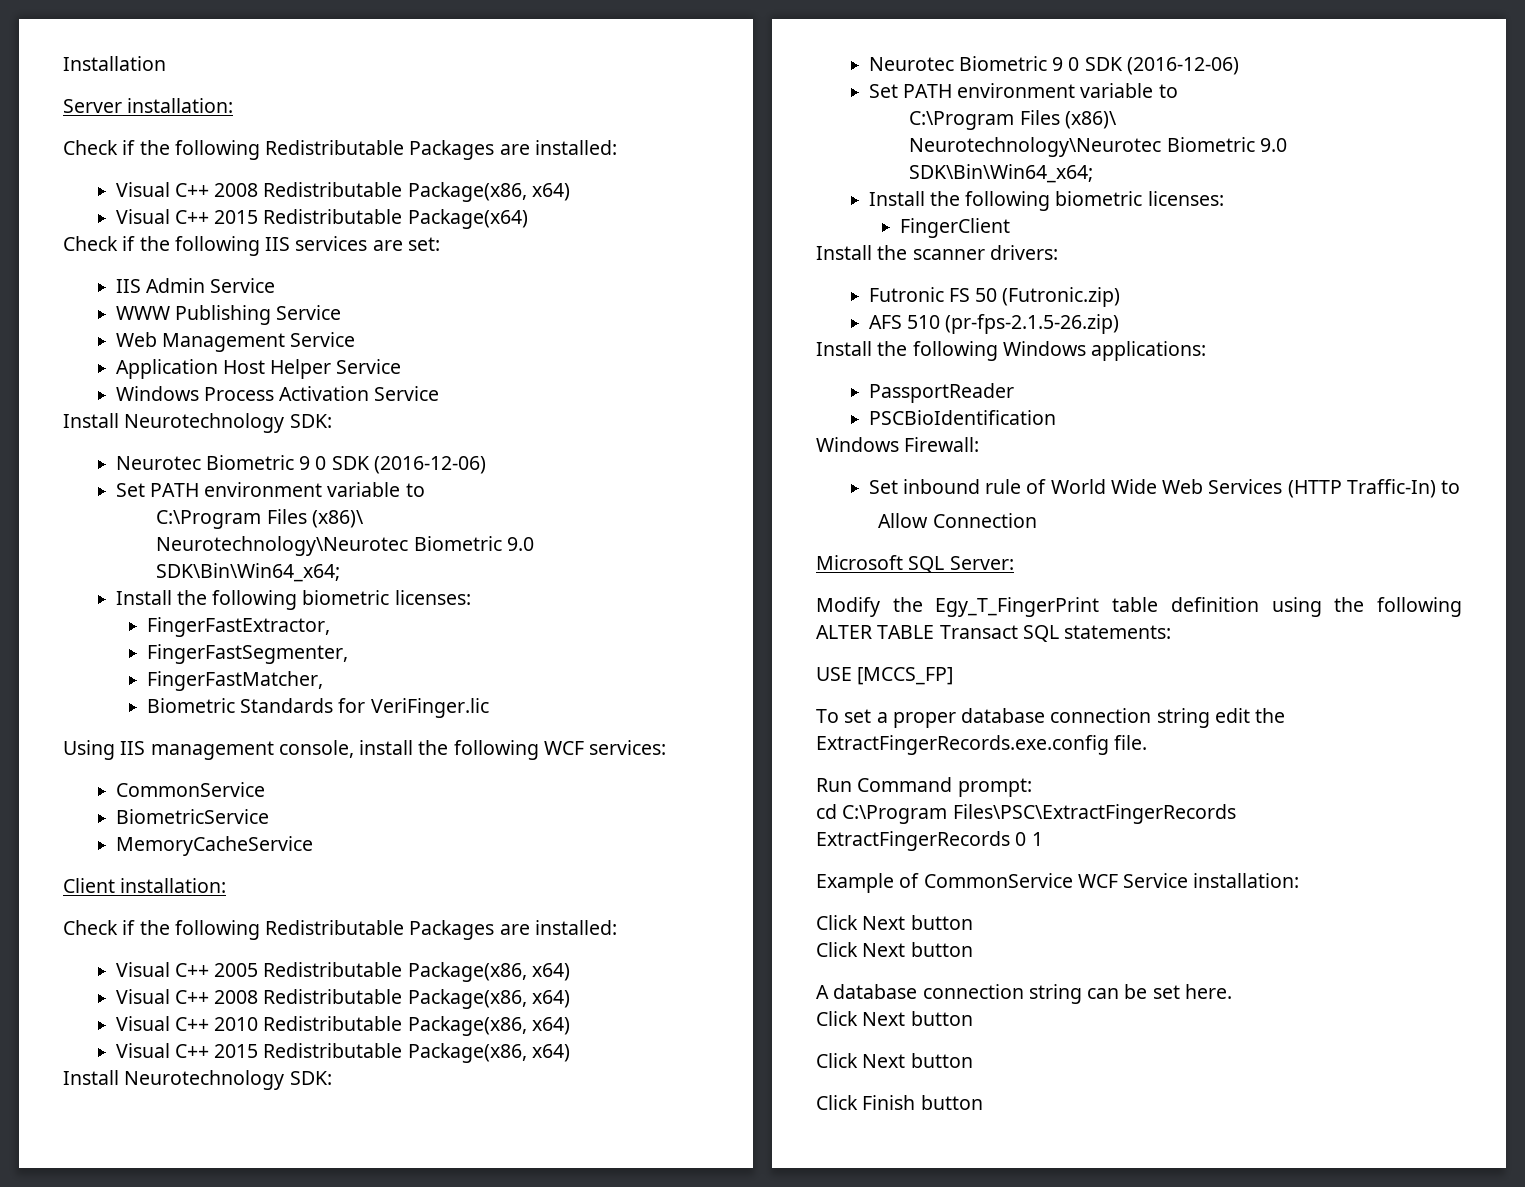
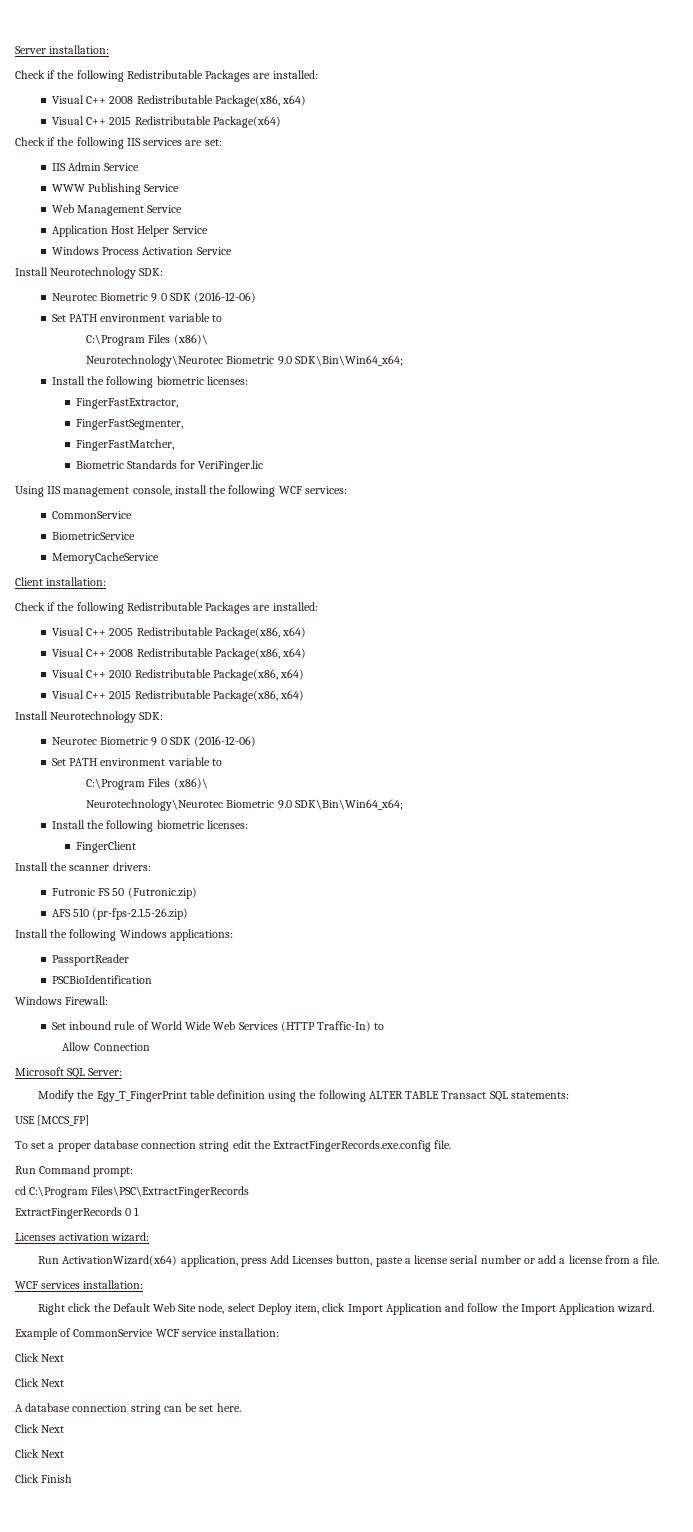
- Installation
+ Licenses activation wizard:
+ Run ActivationWizard(x64) application, press Add Licenses button, paste a license serial number or add a license from a file.
+ WCF services installation:
+ Right click the Default Web Site node, select Deploy item, click Import Application and follow the Import Application wizard.
- Example of CommonService WCF Service installation:
- Click Next button
- Click Next button
+ Example of CommonService WCF service installation:
+ Click Next
+ Click Next
  A database connection string can be set here.
- Click Next button
- Click Next button
+ Click Next
+ Click Next
- Click Finish button
+ Click Finish

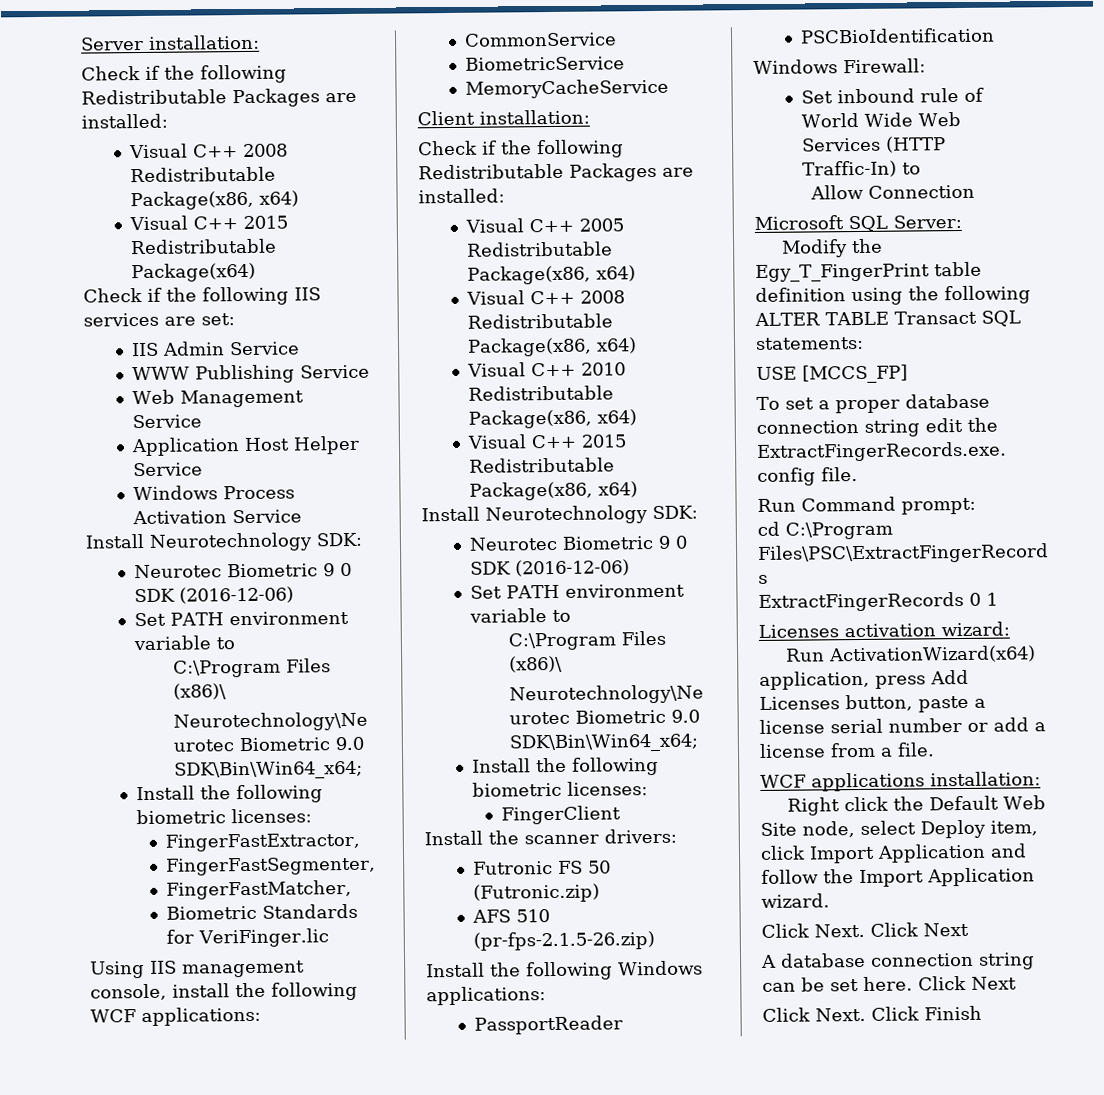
- Using IIS management console, install the following WCF services:
+ Using IIS management console, install the following WCF applications:
- WCF services installation:
+ WCF applications installation:
- Example of CommonService WCF service installation:
- Click Next
- Click Next
+ Click Next. Click Next
- A database connection string can be set here.
- Click Next
- Click Next
- Click Finish
+ A database connection string can be set here. Click Next
+ Click Next. Click Finish

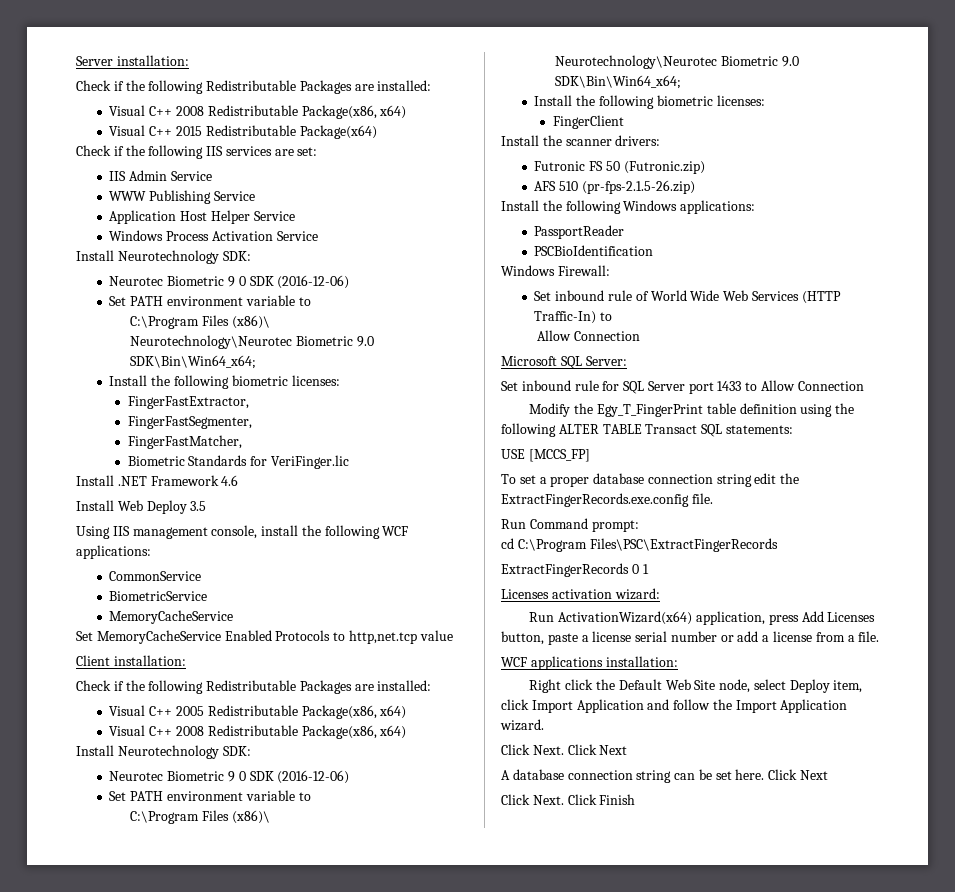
- Web Management Service
+ Install .NET Framework 4.6
+ Install Web Deploy 3.5
+ Set MemoryCacheService Enabled Protocols to http,net.tcp value
- Visual C++ 2010 Redistributable Package(x86, x64)
- Visual C++ 2015 Redistributable Package(x86, x64)
+ Set inbound rule for SQL Server port 1433 to Allow Connection

